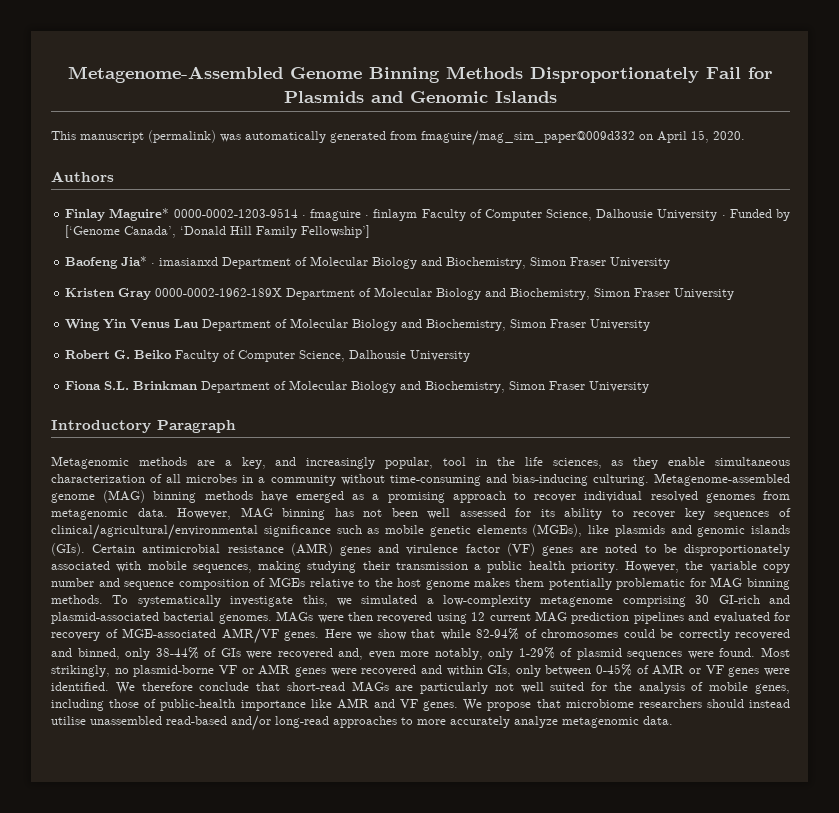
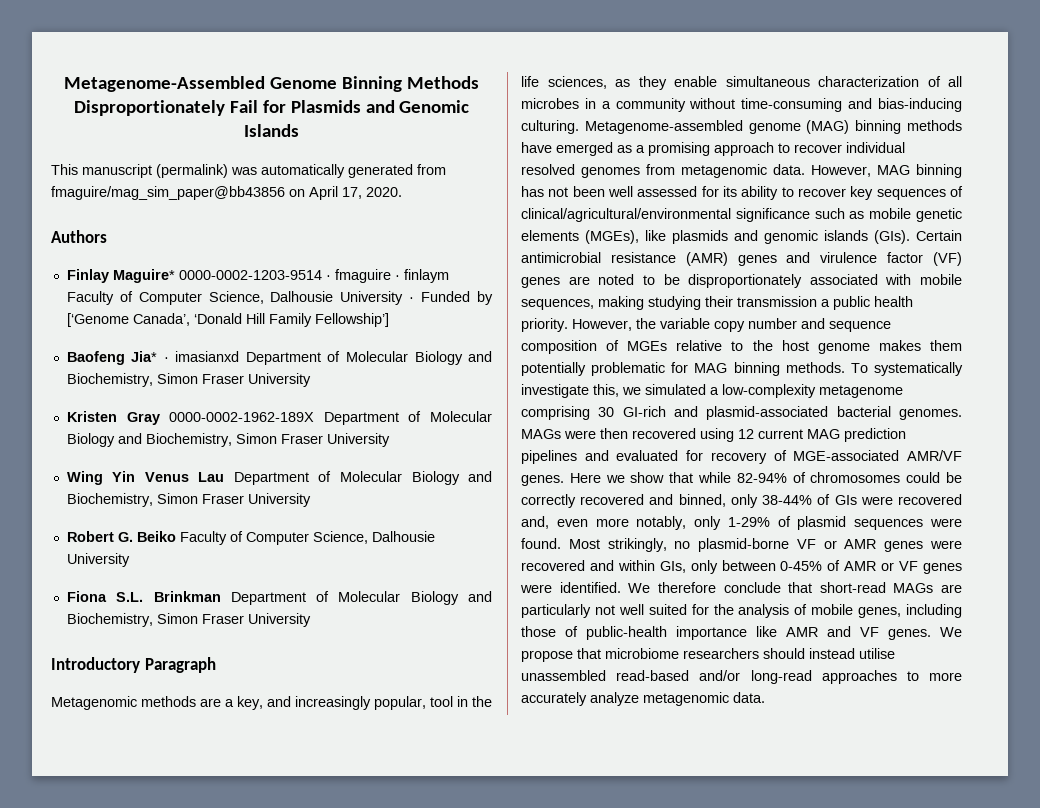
- This manuscript (permalink) was automatically generated from fmaguire/mag_sim_paper@009d332 on April 15, 2020.
+ This manuscript (permalink) was automatically generated from fmaguire/mag_sim_paper@bb43856 on April 17, 2020.

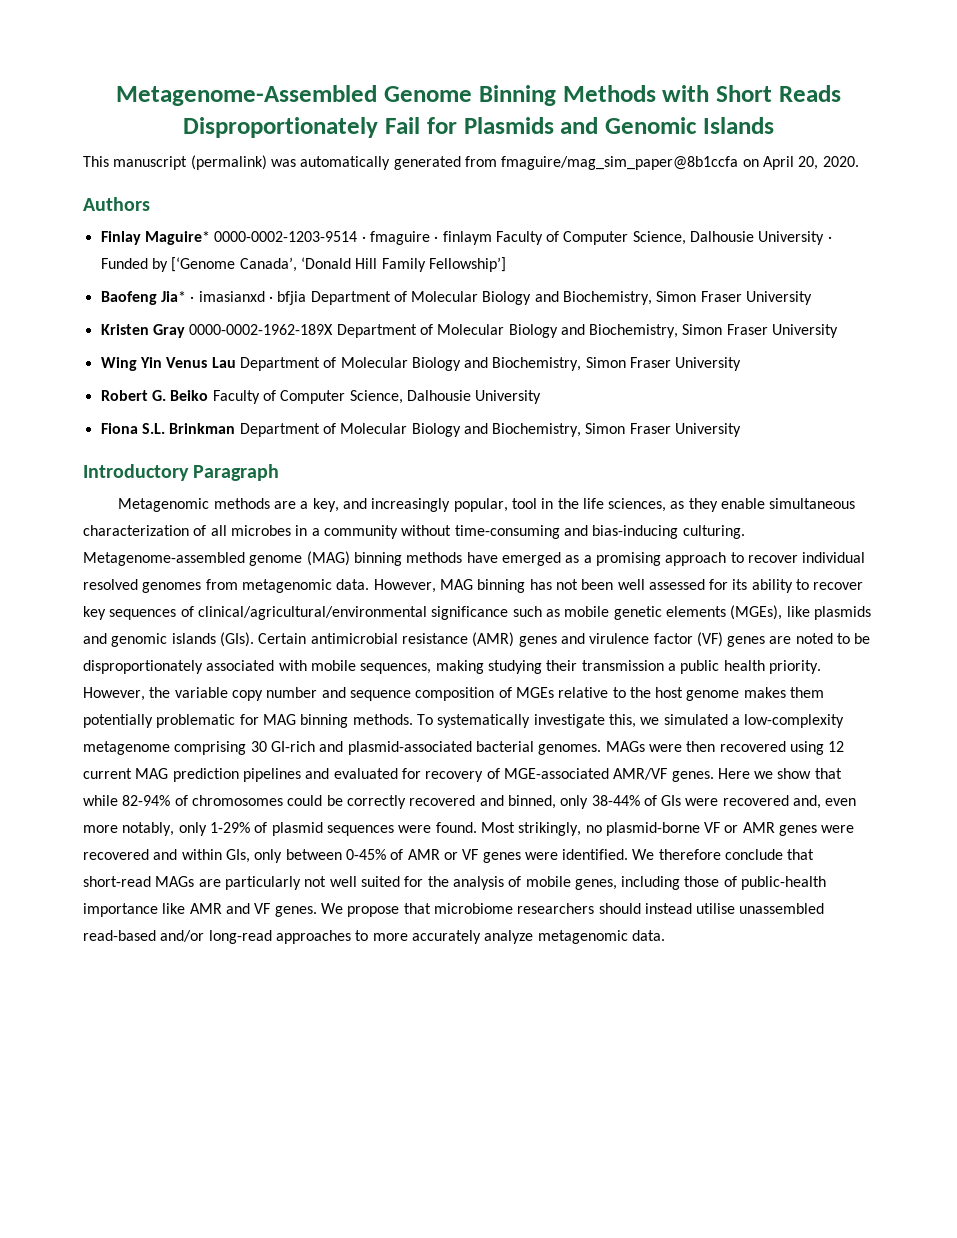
- Metagenome-Assembled Genome Binning Methods Disproportionately Fail for Plasmids and Genomic Islands
+ Metagenome-Assembled Genome Binning Methods with Short Reads Disproportionately Fail for Plasmids and Genomic Islands
- This manuscript (permalink) was automatically generated from fmaguire/mag_sim_paper@bb43856 on April 17, 2020.
+ This manuscript (permalink) was automatically generated from fmaguire/mag_sim_paper@8b1ccfa on April 20, 2020.
- Baofeng Jia* · imasianxd Department of Molecular Biology and Biochemistry, Simon Fraser University
+ Baofeng Jia* · imasianxd · bfjia Department of Molecular Biology and Biochemistry, Simon Fraser University

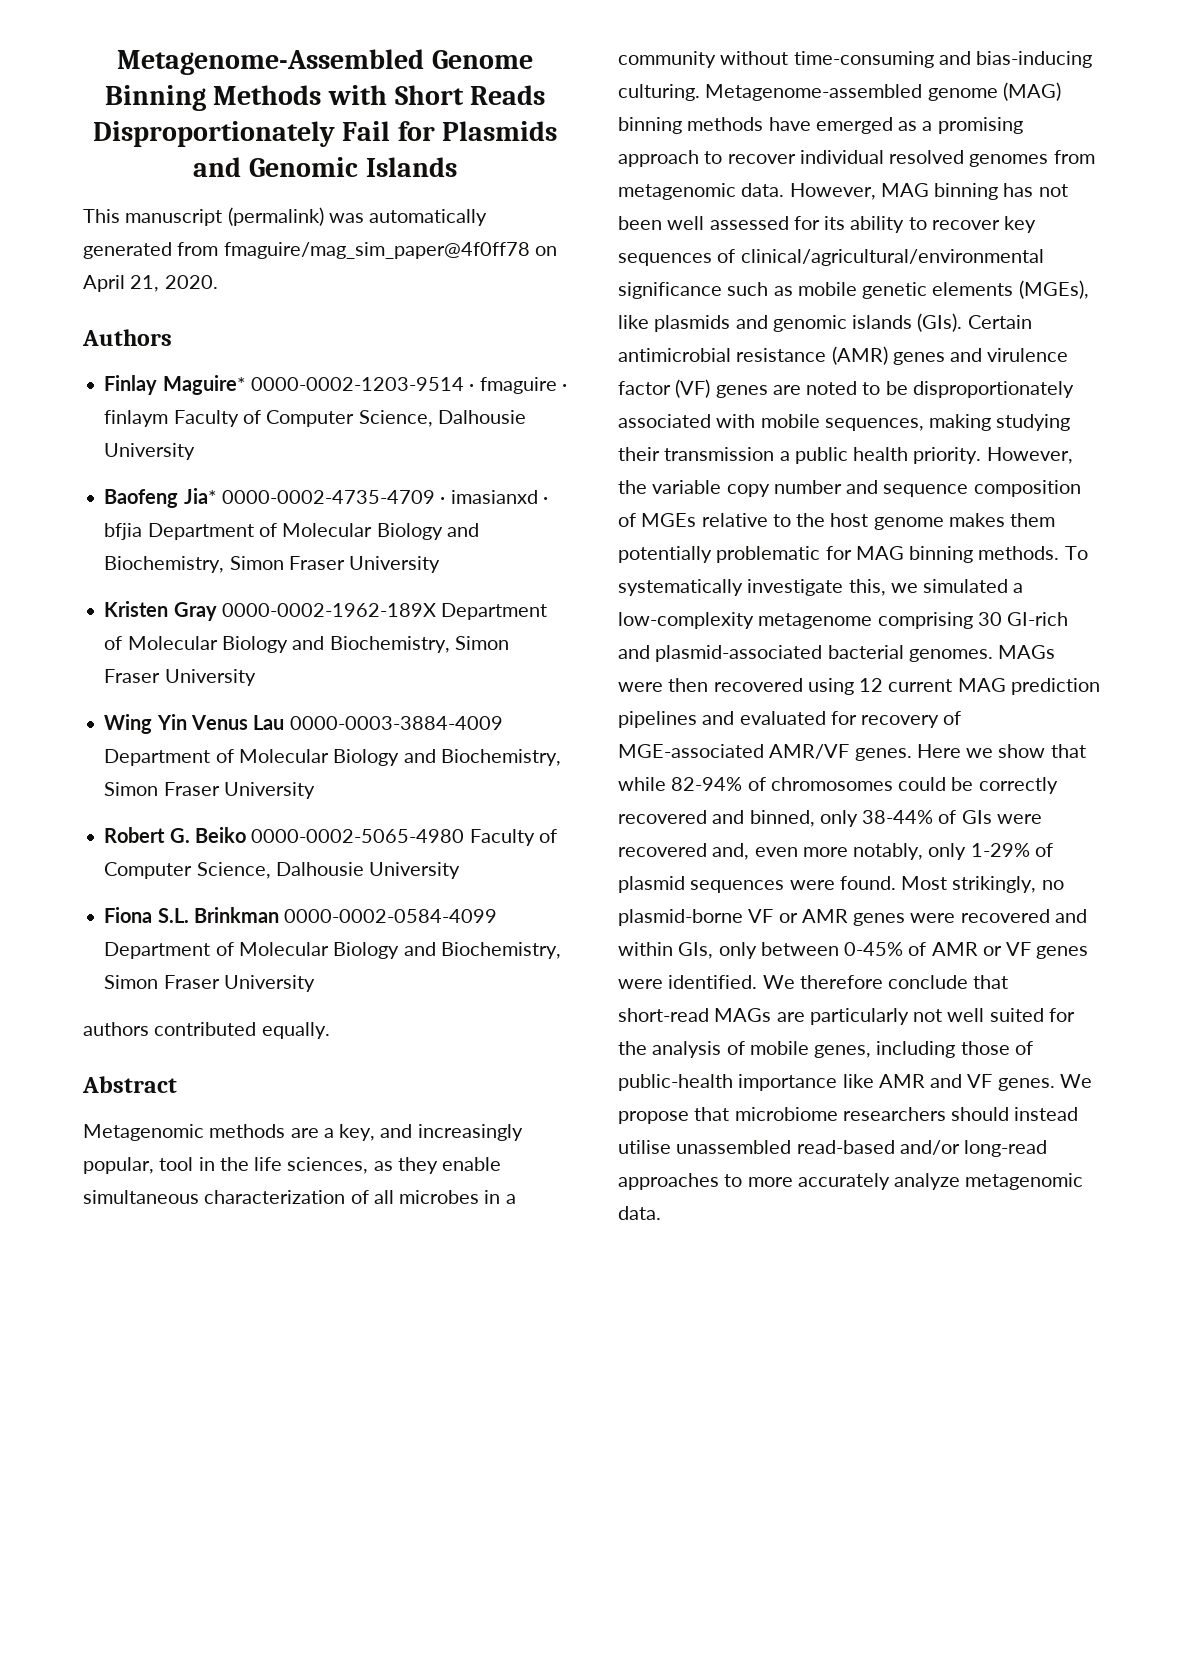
- This manuscript (permalink) was automatically generated from fmaguire/mag_sim_paper@8b1ccfa on April 20, 2020.
+ This manuscript (permalink) was automatically generated from fmaguire/mag_sim_paper@4f0ff78 on April 21, 2020.
- Finlay Maguire* 0000-0002-1203-9514 · fmaguire · finlaym Faculty of Computer Science, Dalhousie University · Funded by [‘Genome Canada’, ‘Donald Hill Family Fellowship’]
+ Finlay Maguire* 0000-0002-1203-9514 · fmaguire · finlaym Faculty of Computer Science, Dalhousie University
- Baofeng Jia* · imasianxd · bfjia Department of Molecular Biology and Biochemistry, Simon Fraser University
+ Baofeng Jia* 0000-0002-4735-4709 · imasianxd · bfjia Department of Molecular Biology and Biochemistry, Simon Fraser University
- Wing Yin Venus Lau Department of Molecular Biology and Biochemistry, Simon Fraser University
+ Wing Yin Venus Lau 0000-0003-3884-4009 Department of Molecular Biology and Biochemistry, Simon Fraser University
- Robert G. Beiko Faculty of Computer Science, Dalhousie University
+ Robert G. Beiko 0000-0002-5065-4980 Faculty of Computer Science, Dalhousie University
- Fiona S.L. Brinkman Department of Molecular Biology and Biochemistry, Simon Fraser University
- Introductory Paragraph
+ Fiona S.L. Brinkman 0000-0002-0584-4099 Department of Molecular Biology and Biochemistry, Simon Fraser University
+ authors contributed equally.
+ Abstract

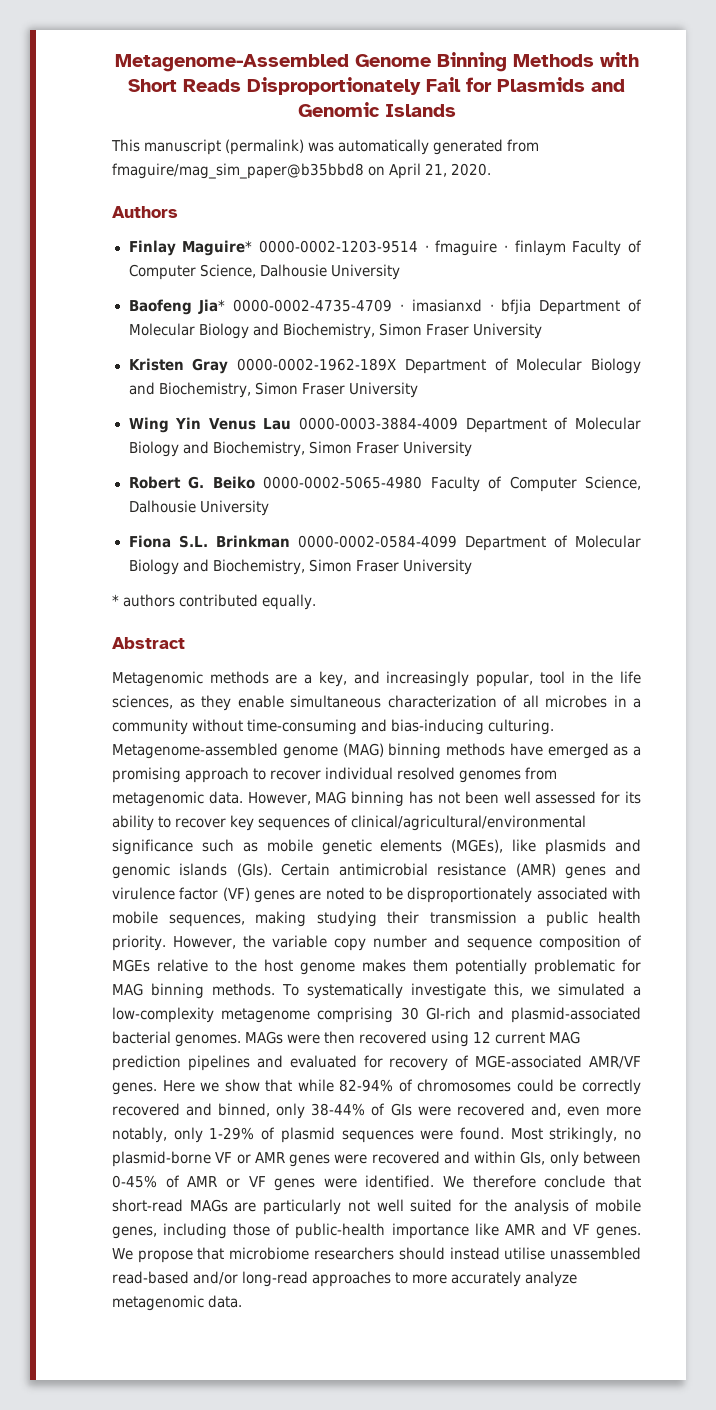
- This manuscript (permalink) was automatically generated from fmaguire/mag_sim_paper@4f0ff78 on April 21, 2020.
+ This manuscript (permalink) was automatically generated from fmaguire/mag_sim_paper@b35bbd8 on April 21, 2020.
- authors contributed equally.
+ * authors contributed equally.

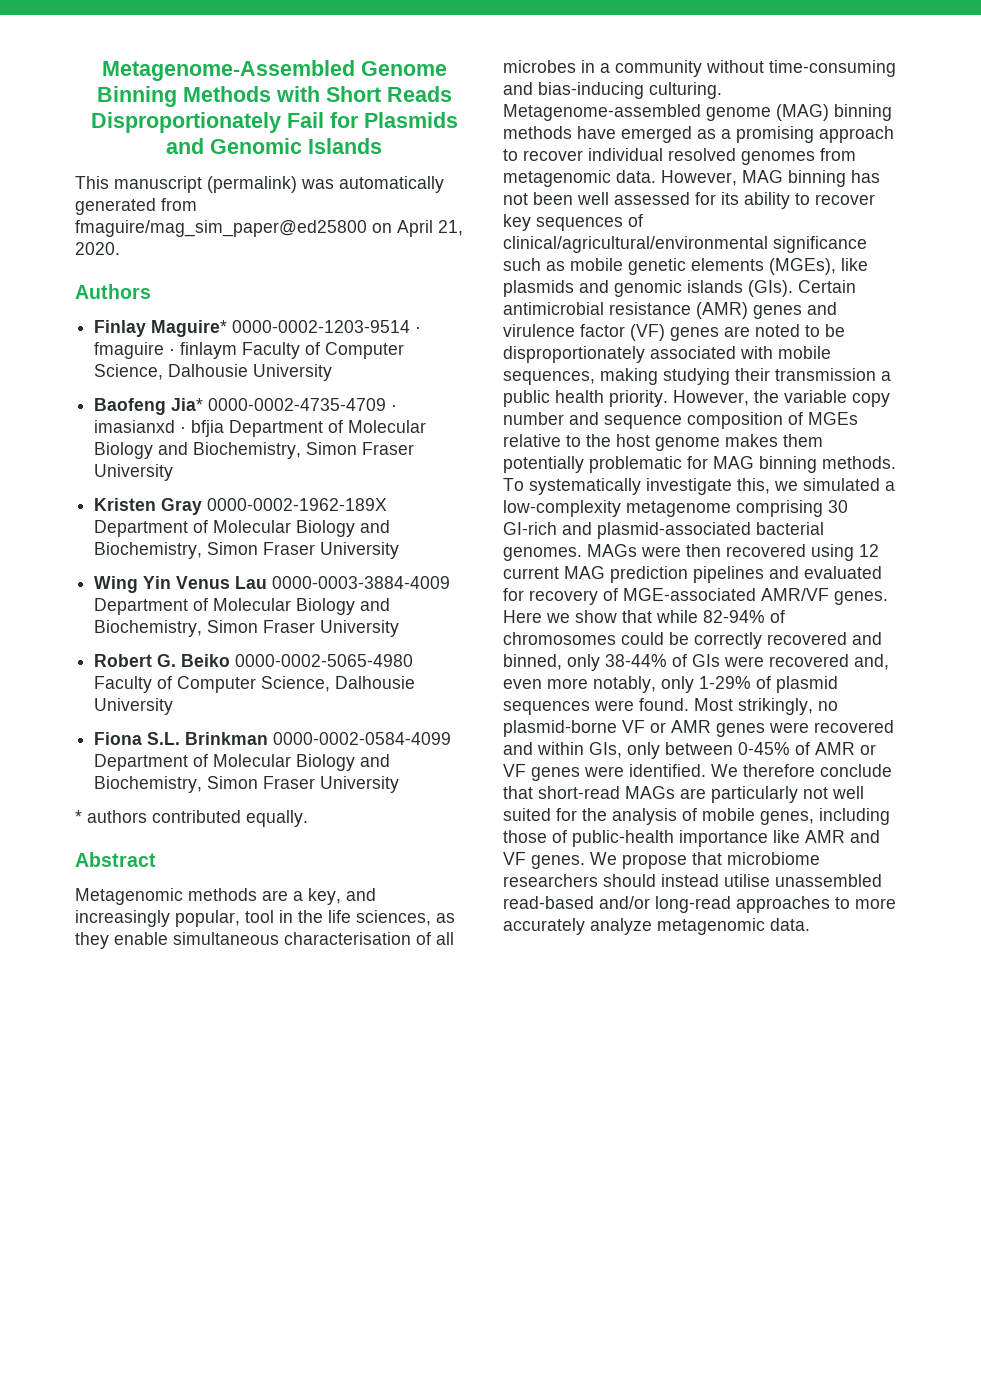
- This manuscript (permalink) was automatically generated from fmaguire/mag_sim_paper@b35bbd8 on April 21, 2020.
+ This manuscript (permalink) was automatically generated from fmaguire/mag_sim_paper@ed25800 on April 21, 2020.
- Metagenomic methods are a key, and increasingly popular, tool in the life sciences, as they enable simultaneous characterization of all microbes in a community without time-consuming and bias-inducing culturing.
+ Metagenomic methods are a key, and increasingly popular, tool in the life sciences, as they enable simultaneous characterisation of all microbes in a community without time-consuming and bias-inducing culturing.

